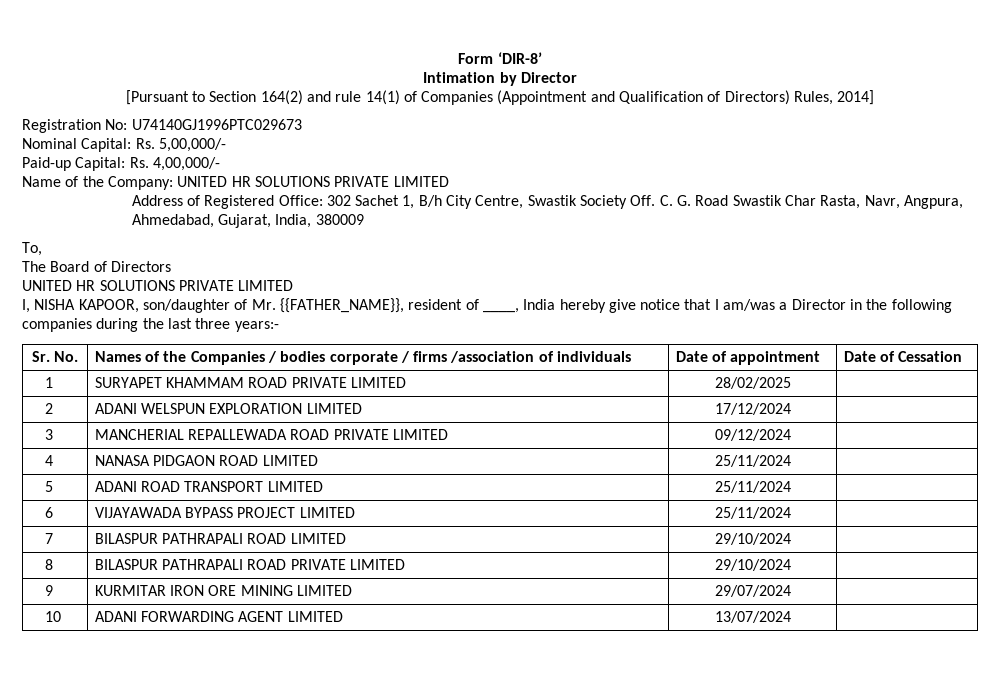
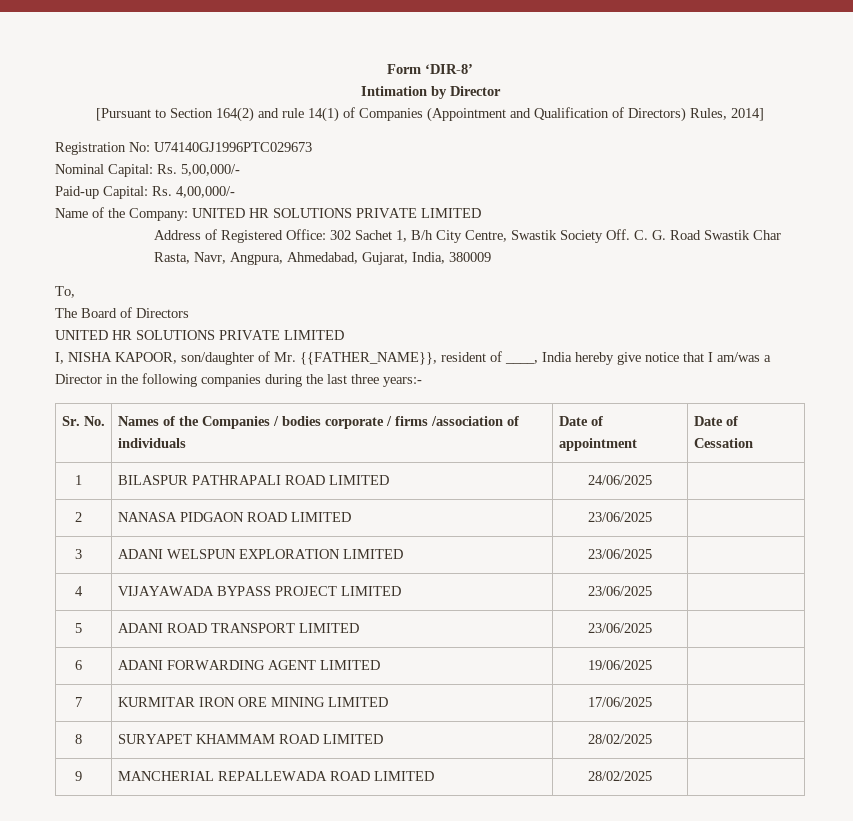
- 1 | SURYAPET KHAMMAM ROAD PRIVATE LIMITED | 28/02/2025 |
+ 1 | BILASPUR PATHRAPALI ROAD LIMITED | 24/06/2025 |
- 2 | ADANI WELSPUN EXPLORATION LIMITED | 17/12/2024 |
- 3 | MANCHERIAL REPALLEWADA ROAD PRIVATE LIMITED | 09/12/2024 |
- 4 | NANASA PIDGAON ROAD LIMITED | 25/11/2024 |
+ 2 | NANASA PIDGAON ROAD LIMITED | 23/06/2025 |
+ 3 | ADANI WELSPUN EXPLORATION LIMITED | 23/06/2025 |
+ 4 | VIJAYAWADA BYPASS PROJECT LIMITED | 23/06/2025 |
- 5 | ADANI ROAD TRANSPORT LIMITED | 25/11/2024 |
+ 5 | ADANI ROAD TRANSPORT LIMITED | 23/06/2025 |
- 6 | VIJAYAWADA BYPASS PROJECT LIMITED | 25/11/2024 |
+ 6 | ADANI FORWARDING AGENT LIMITED | 19/06/2025 |
- 7 | BILASPUR PATHRAPALI ROAD LIMITED | 29/10/2024 |
- 8 | BILASPUR PATHRAPALI ROAD PRIVATE LIMITED | 29/10/2024 |
- 9 | KURMITAR IRON ORE MINING LIMITED | 29/07/2024 |
- 10 | ADANI FORWARDING AGENT LIMITED | 13/07/2024 |
+ 7 | KURMITAR IRON ORE MINING LIMITED | 17/06/2025 |
+ 8 | SURYAPET KHAMMAM ROAD LIMITED | 28/02/2025 |
+ 9 | MANCHERIAL REPALLEWADA ROAD LIMITED | 28/02/2025 |

